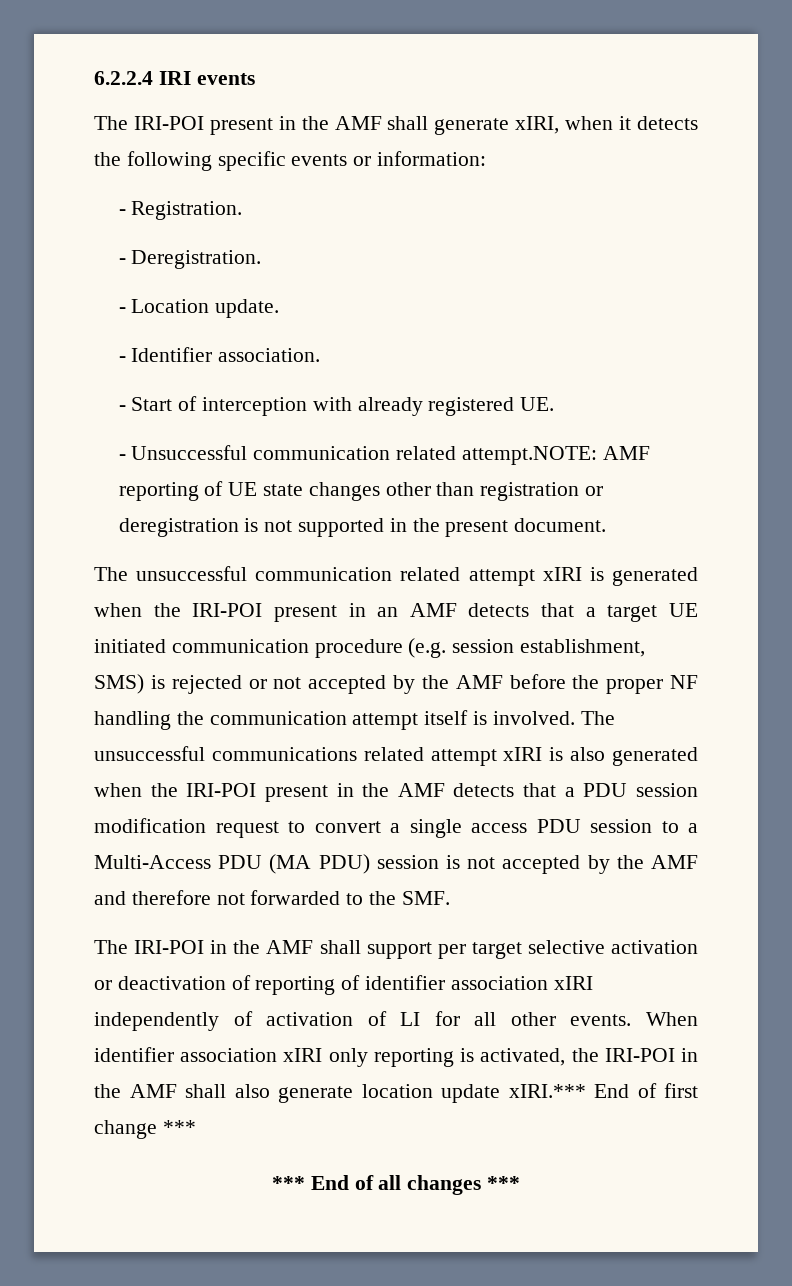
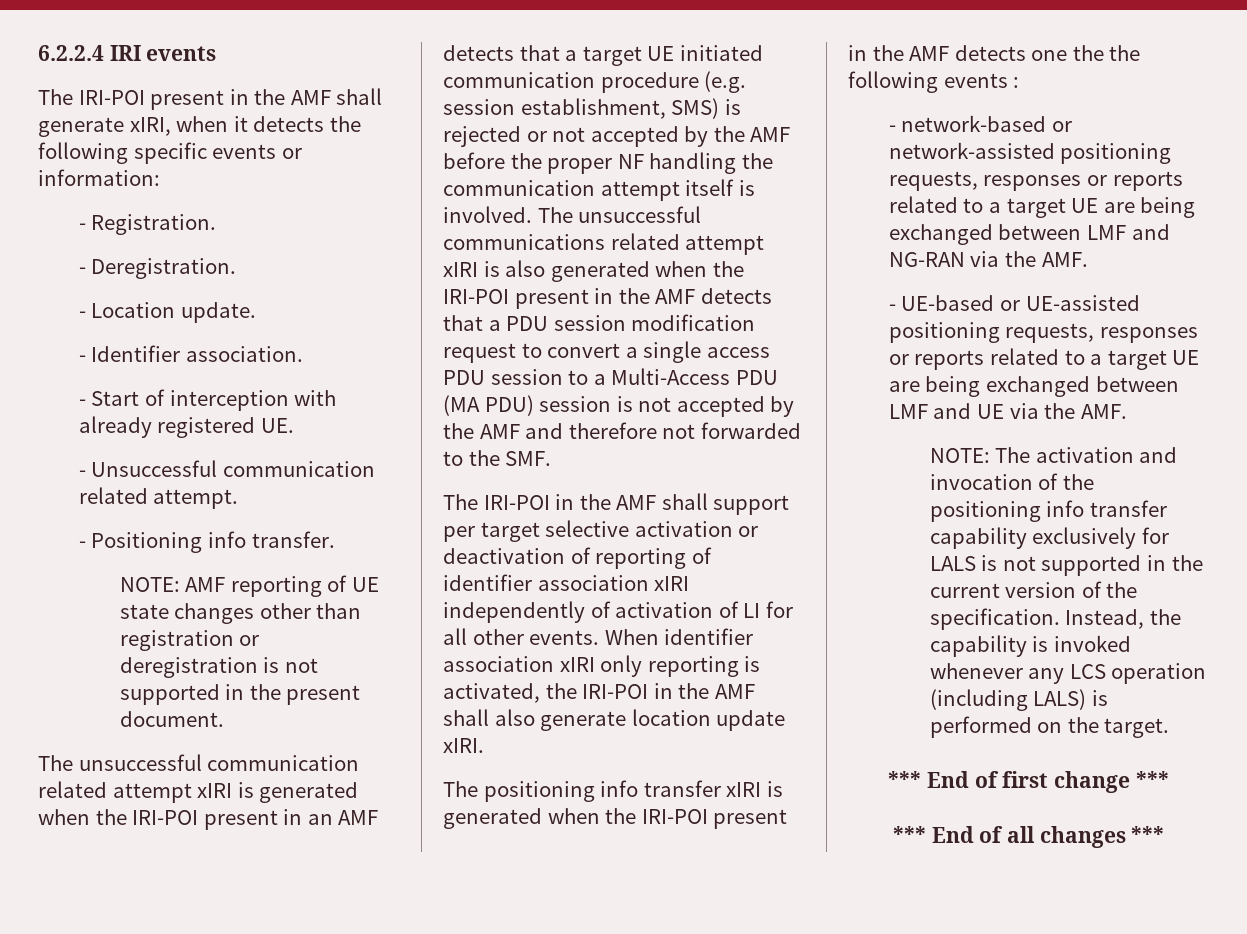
- - Unsuccessful communication related attempt.NOTE: AMF reporting of UE state changes other than registration or deregistration is not supported in the present document.
+ - Unsuccessful communication related attempt.
+ - Positioning info transfer.
+ NOTE: AMF reporting of UE state changes other than registration or deregistration is not supported in the present document.
- When identifier association xIRI only reporting is activated, the IRI-POI in the AMF shall also generate location update xIRI.*** End of first change ***
+ When identifier association xIRI only reporting is activated, the IRI-POI in the AMF shall also generate location update xIRI.
+ The positioning info transfer xIRI is generated when the IRI-POI present in the AMF detects one the the following events :
+ - network-based or network-assisted positioning requests, responses or reports related to a target UE are being exchanged between LMF and NG-RAN via the AMF.
+ - UE-based or UE-assisted positioning requests, responses or reports related to a target UE are being exchanged between LMF and UE via the AMF.
+ NOTE: The activation and invocation of the positioning info transfer capability exclusively for LALS is not supported in the current version of the specification. Instead, the capability is invoked whenever any LCS operation (including LALS) is performed on the target.
+ *** End of first change ***

